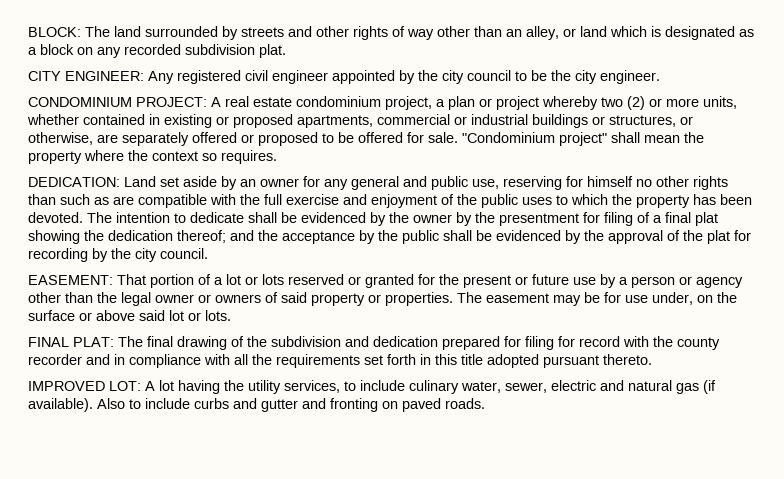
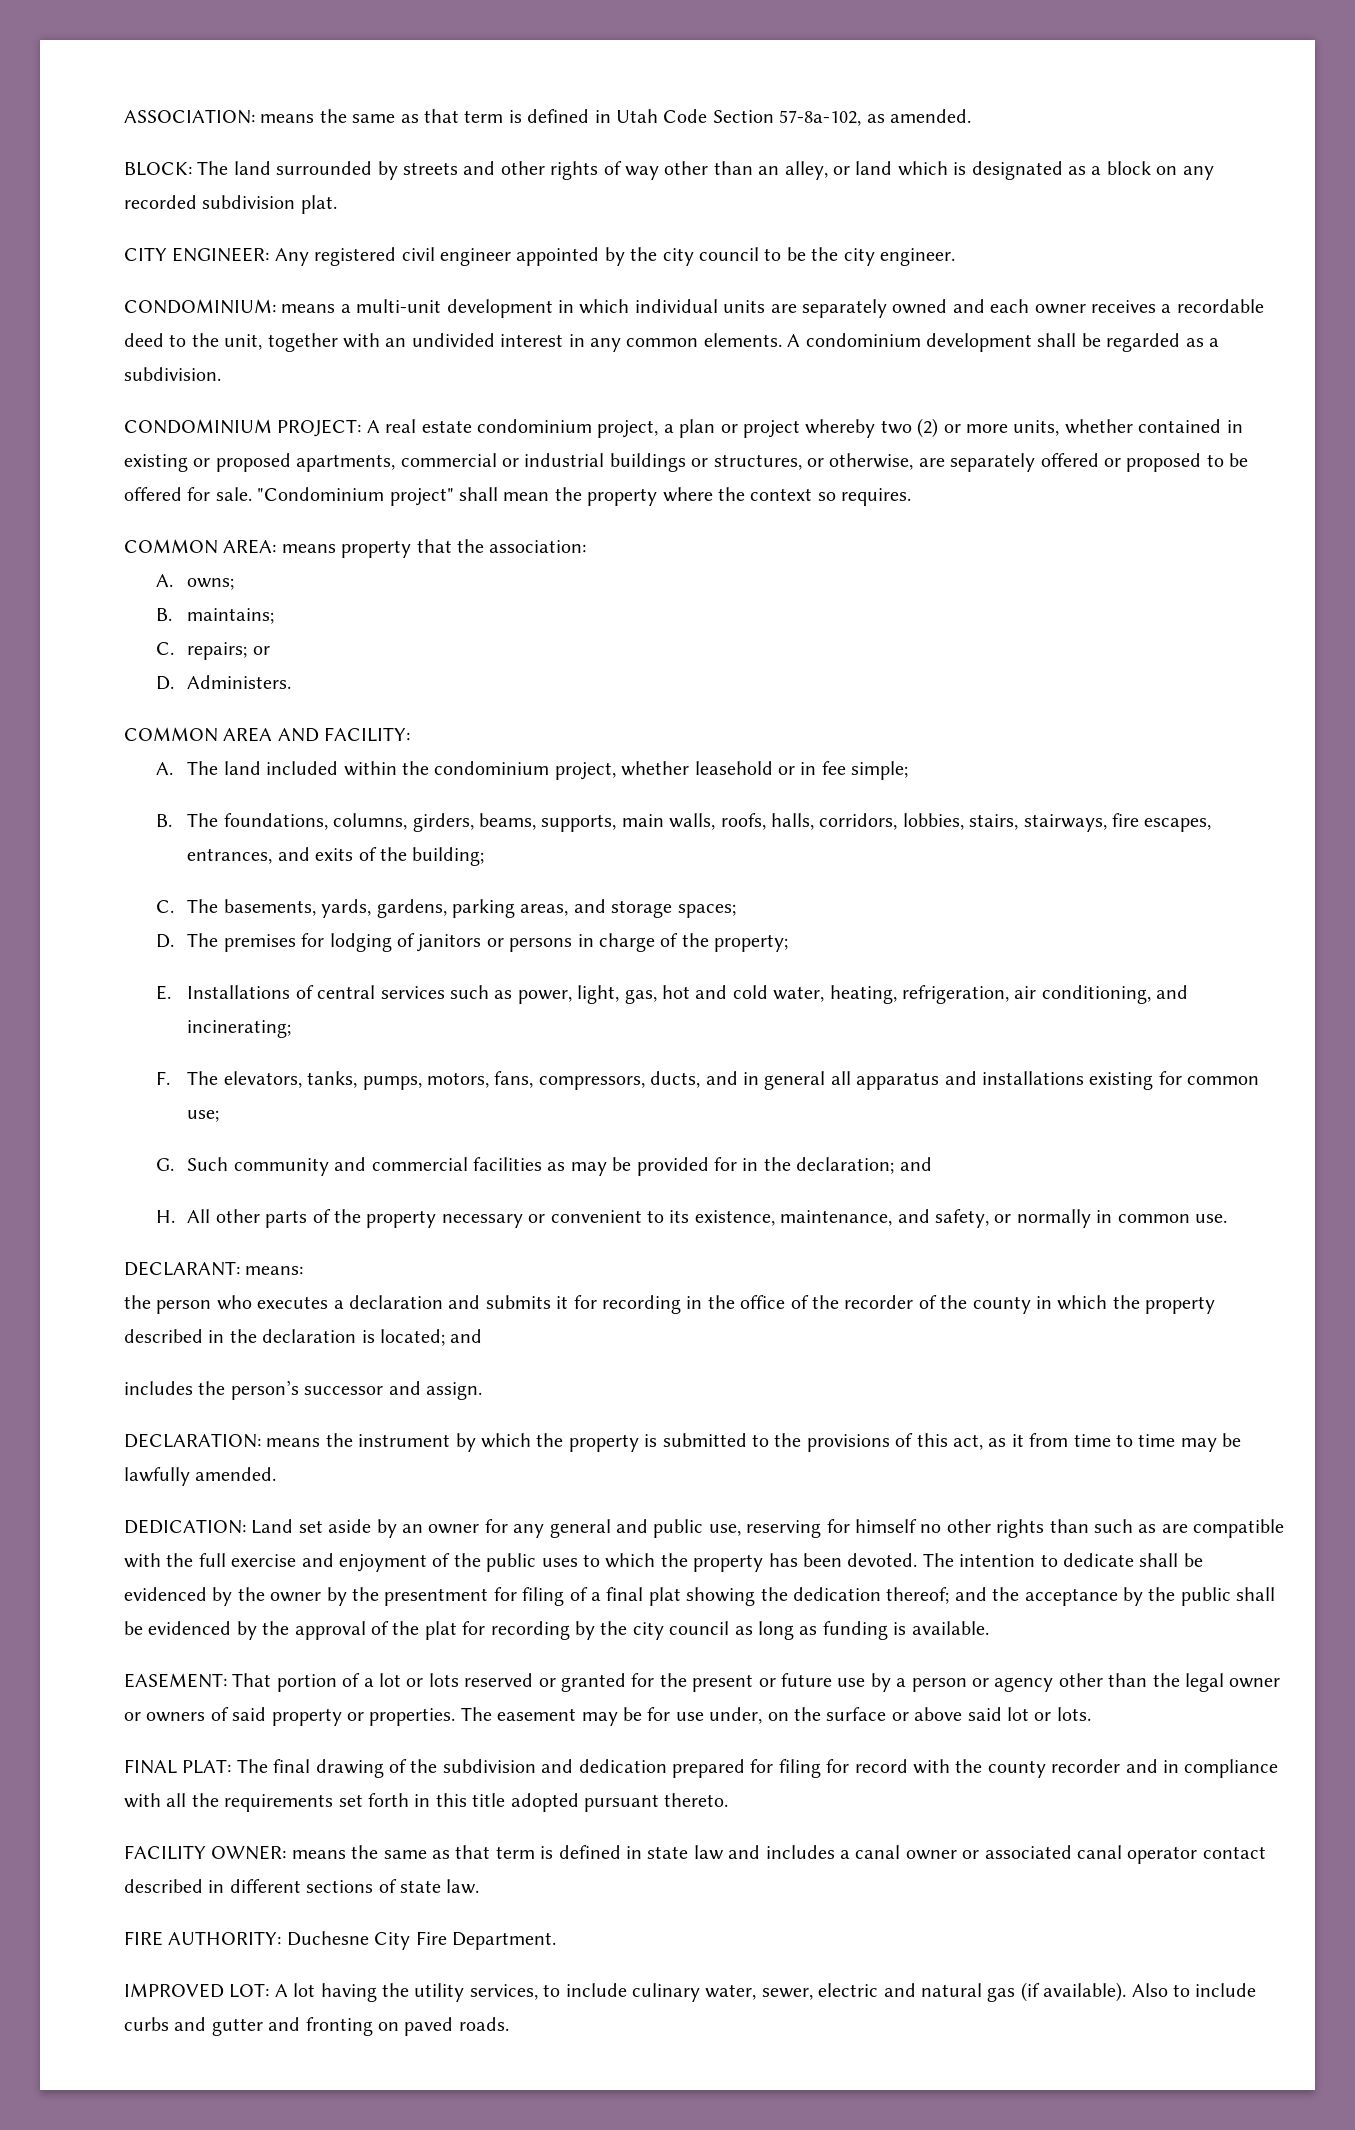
+ ASSOCIATION: means the same as that term is defined in Utah Code Section 57-8a-102, as amended.
+ CONDOMINIUM: means a multi-unit development in which individual units are separately owned and each owner receives a recordable deed to the unit, together with an undivided interest in any common elements. A condominium development shall be regarded as a subdivision.
+ COMMON AREA: means property that the association:
+ A. owns;
+ B. maintains;
+ C. repairs; or
+ D. Administers.
+ COMMON AREA AND FACILITY:
+ A. The land included within the condominium project, whether leasehold or in fee simple;
+ B. The foundations, columns, girders, beams, supports, main walls, roofs, halls, corridors, lobbies, stairs, stairways, fire escapes, entrances, and exits of the building;
+ C. The basements, yards, gardens, parking areas, and storage spaces;
+ D. The premises for lodging of janitors or persons in charge of the property;
+ E. Installations of central services such as power, light, gas, hot and cold water, heating, refrigeration, air conditioning, and incinerating;
+ F. The elevators, tanks, pumps, motors, fans, compressors, ducts, and in general all apparatus and installations existing for common use;
+ G. Such community and commercial facilities as may be provided for in the declaration; and
+ H. All other parts of the property necessary or convenient to its existence, maintenance, and safety, or normally in common use.
+ DECLARANT: means:
+ the person who executes a declaration and submits it for recording in the office of the recorder of the county in which the property described in the declaration is located; and
+ includes the person’s successor and assign.
+ DECLARATION: means the instrument by which the property is submitted to the provisions of this act, as it from time to time may be lawfully amended.
- The intention to dedicate shall be evidenced by the owner by the presentment for filing of a final plat showing the dedication thereof; and the acceptance by the public shall be evidenced by the approval of the plat for recording by the city council.
+ The intention to dedicate shall be evidenced by the owner by the presentment for filing of a final plat showing the dedication thereof; and the acceptance by the public shall be evidenced by the approval of the plat for recording by the city council as long as funding is available.
+ FACILITY OWNER: means the same as that term is defined in state law and includes a canal owner or associated canal operator contact described in different sections of state law.
+ FIRE AUTHORITY: Duchesne City Fire Department.

